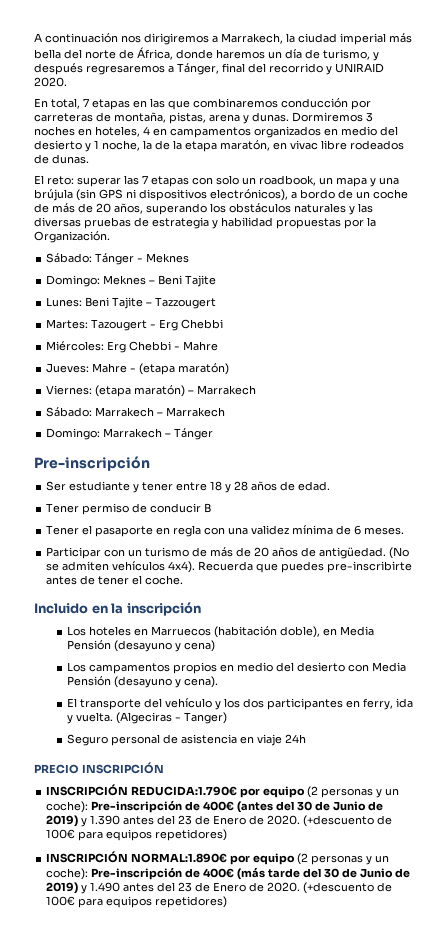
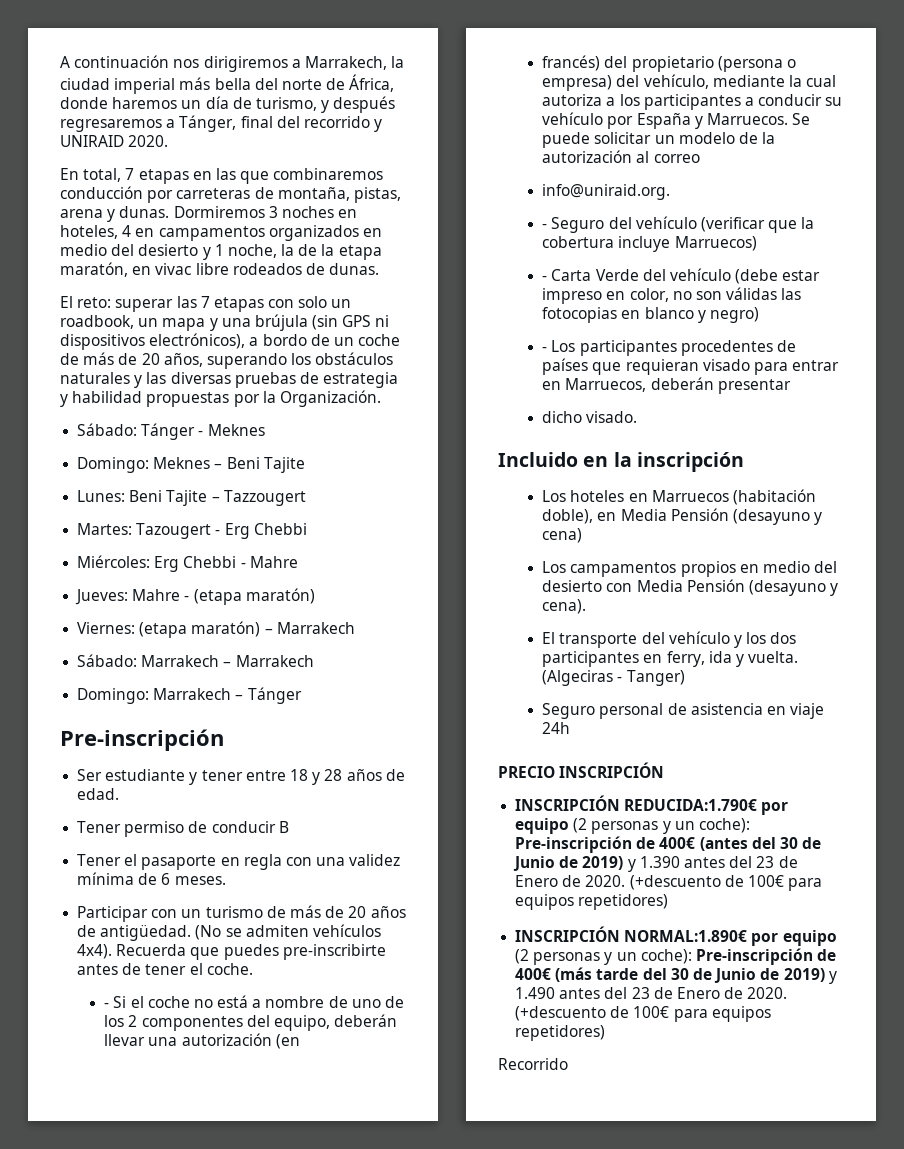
+ - Si el coche no está a nombre de uno de los 2 componentes del equipo, deberán llevar una autorización (en
+ francés) del propietario (persona o empresa) del vehículo, mediante la cual autoriza a los participantes a conducir su vehículo por España y Marruecos. Se puede solicitar un modelo de la autorización al correo
+ info@uniraid.org.
+ - Seguro del vehículo (verificar que la cobertura incluye Marruecos)
+ - Carta Verde del vehículo (debe estar impreso en color, no son válidas las fotocopias en blanco y negro)
+ - Los participantes procedentes de países que requieran visado para entrar en Marruecos, deberán presentar
+ dicho visado.
+ Recorrido

